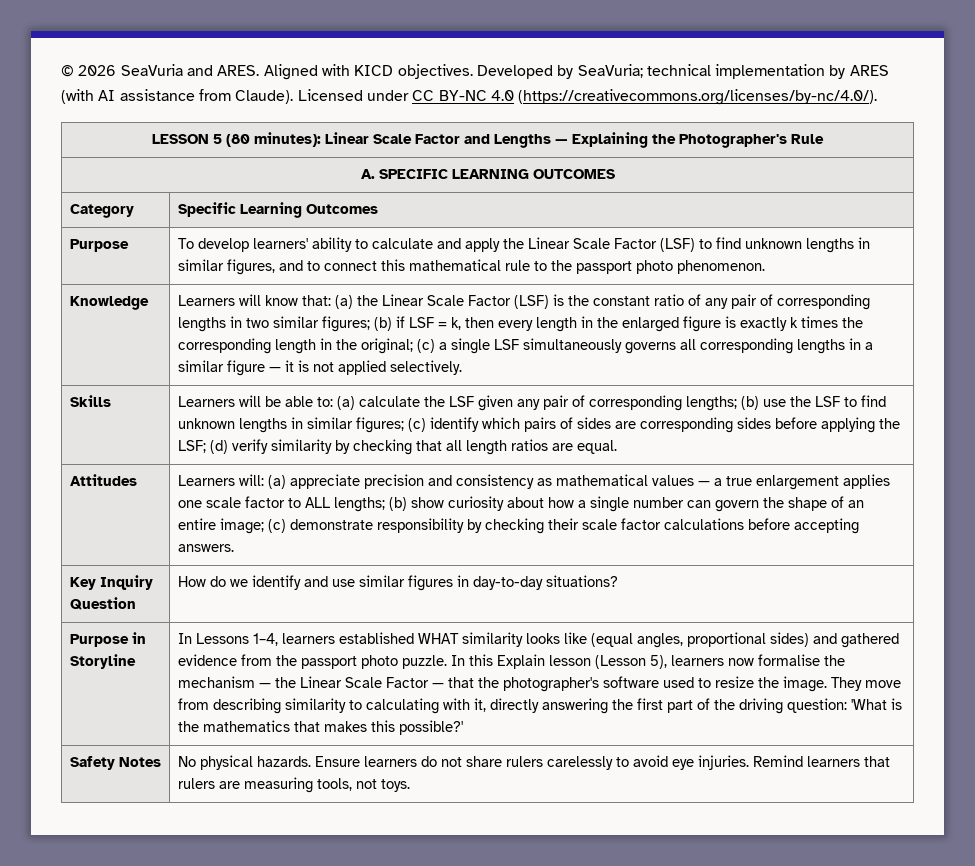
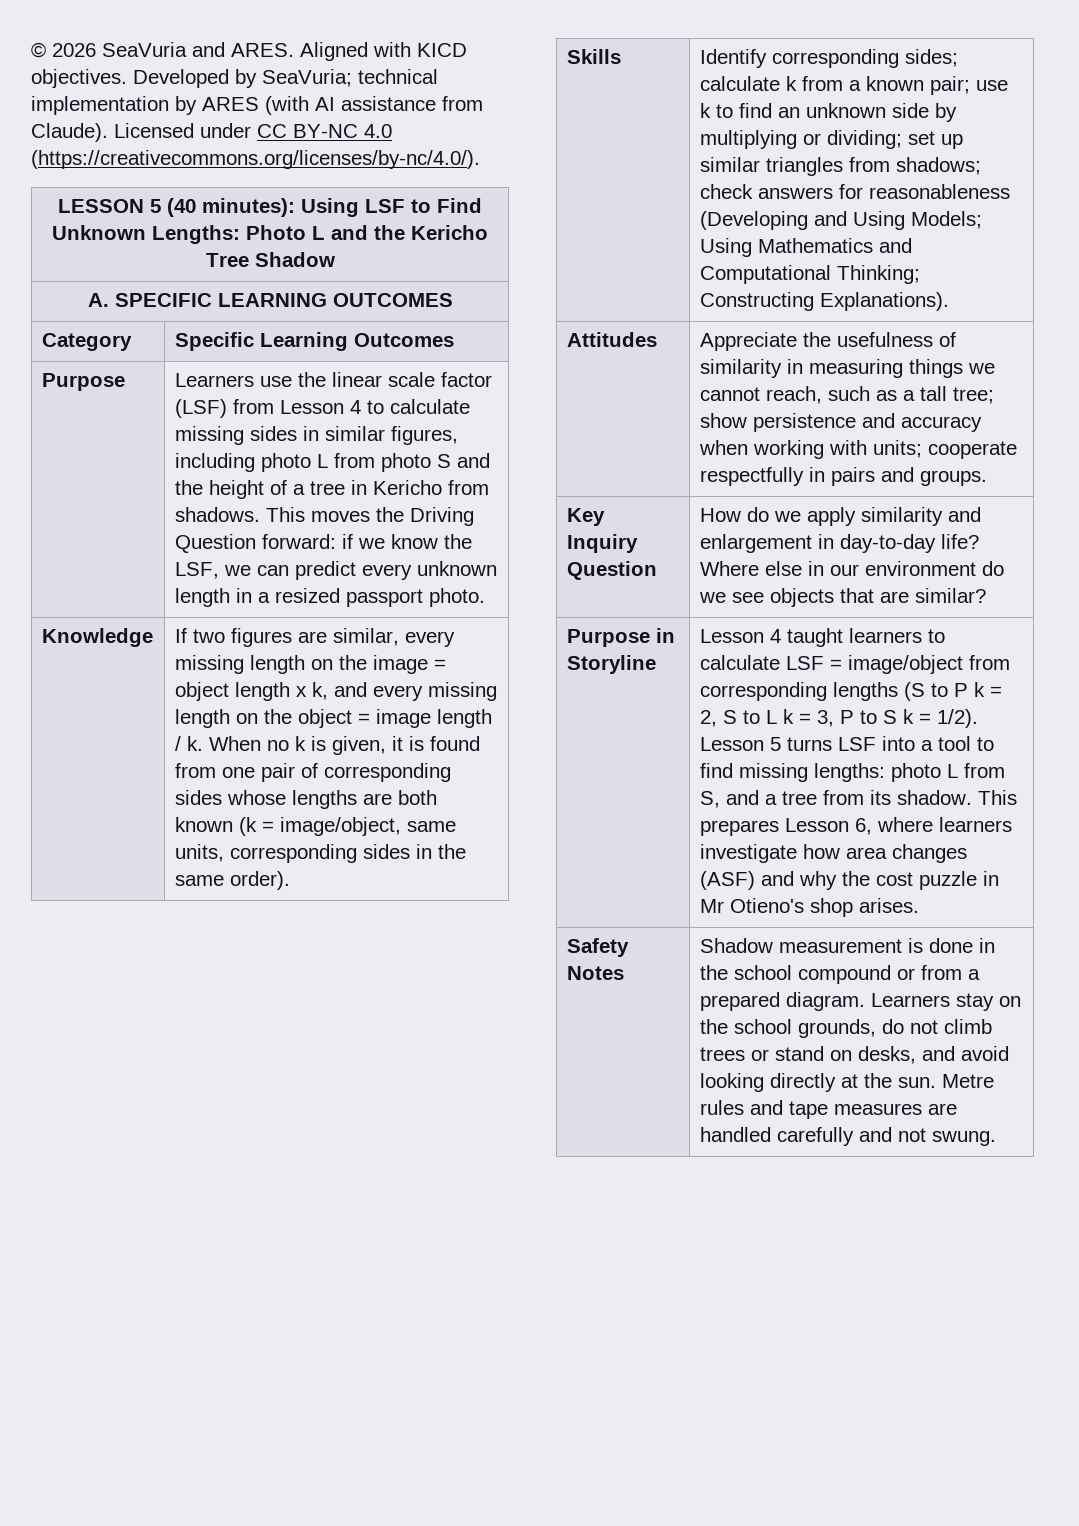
- LESSON 5 (80 minutes): Linear Scale Factor and Lengths — Explaining the Photographer's Rule
+ LESSON 5 (40 minutes): Using LSF to Find Unknown Lengths: Photo L and the Kericho Tree Shadow
- To develop learners' ability to calculate and apply the Linear Scale Factor (LSF) to find unknown lengths in similar figures, and to connect this mathematical rule to the passport photo phenomenon.
- Knowledge | Learners will know that: (a) the Linear Scale Factor (LSF) is the constant ratio of any pair of corresponding lengths in two similar figures; (b) if LSF = k, then every length in the enlarged figure is exactly k times the corresponding length in the original; (c) a single LSF simultaneously governs all corresponding lengths in a similar figure — it is not applied selectively.
- Skills | Learners will be able to: (a) calculate the LSF given any pair of corresponding lengths; (b) use the LSF to find unknown lengths in similar figures; (c) identify which pairs of sides are corresponding sides before applying the LSF; (d) verify similarity by checking that all length ratios are equal.
- Attitudes | Learners will: (a) appreciate precision and consistency as mathematical values — a true enlargement applies one scale factor to ALL lengths; (b) show curiosity about how a single number can govern the shape of an entire image; (c) demonstrate responsibility by checking their scale factor calculations before accepting answers.
+ Learners use the linear scale factor (LSF) from Lesson 4 to calculate missing sides in similar figures, including photo L from photo S and the height of a tree in Kericho from shadows. This moves the Driving Question forward: if we know the LSF, we can predict every unknown length in a resized passport photo.
+ Knowledge | If two figures are similar, every missing length on the image = object length x k, and every missing length on the object = image length / k. When no k is given, it is found from one pair of corresponding sides whose lengths are both known (k = image/object, same units, corresponding sides in the same order).
+ Skills | Identify corresponding sides; calculate k from a known pair; use k to find an unknown side by multiplying or dividing; set up similar triangles from shadows; check answers for reasonableness (Developing and Using Models; Using Mathematics and Computational Thinking; Constructing Explanations).
+ Attitudes | Appreciate the usefulness of similarity in measuring things we cannot reach, such as a tall tree; show persistence and accuracy when working with units; cooperate respectfully in pairs and groups.
- Key Inquiry Question | How do we identify and use similar figures in day-to-day situations?
- Purpose in Storyline | In Lessons 1–4, learners established WHAT similarity looks like (equal angles, proportional sides) and gathered evidence from the passport photo puzzle. In this Explain lesson (Lesson 5), learners now formalise the mechanism — the Linear Scale Factor — that the photographer's software used to resize the image. They move from describing similarity to calculating with it, directly answering the first part of the driving question: 'What is the mathematics that makes this possible?'
- Safety Notes | No physical hazards. Ensure learners do not share rulers carelessly to avoid eye injuries. Remind learners that rulers are measuring tools, not toys.
+ Key Inquiry Question | How do we apply similarity and enlargement in day-to-day life? Where else in our environment do we see objects that are similar?
+ Purpose in Storyline | Lesson 4 taught learners to calculate LSF = image/object from corresponding lengths (S to P k = 2, S to L k = 3, P to S k = 1/2). Lesson 5 turns LSF into a tool to find missing lengths: photo L from S, and a tree from its shadow. This prepares Lesson 6, where learners investigate how area changes (ASF) and why the cost puzzle in Mr Otieno's shop arises.
+ Safety Notes | Shadow measurement is done in the school compound or from a prepared diagram. Learners stay on the school grounds, do not climb trees or stand on desks, and avoid looking directly at the sun. Metre rules and tape measures are handled carefully and not swung.

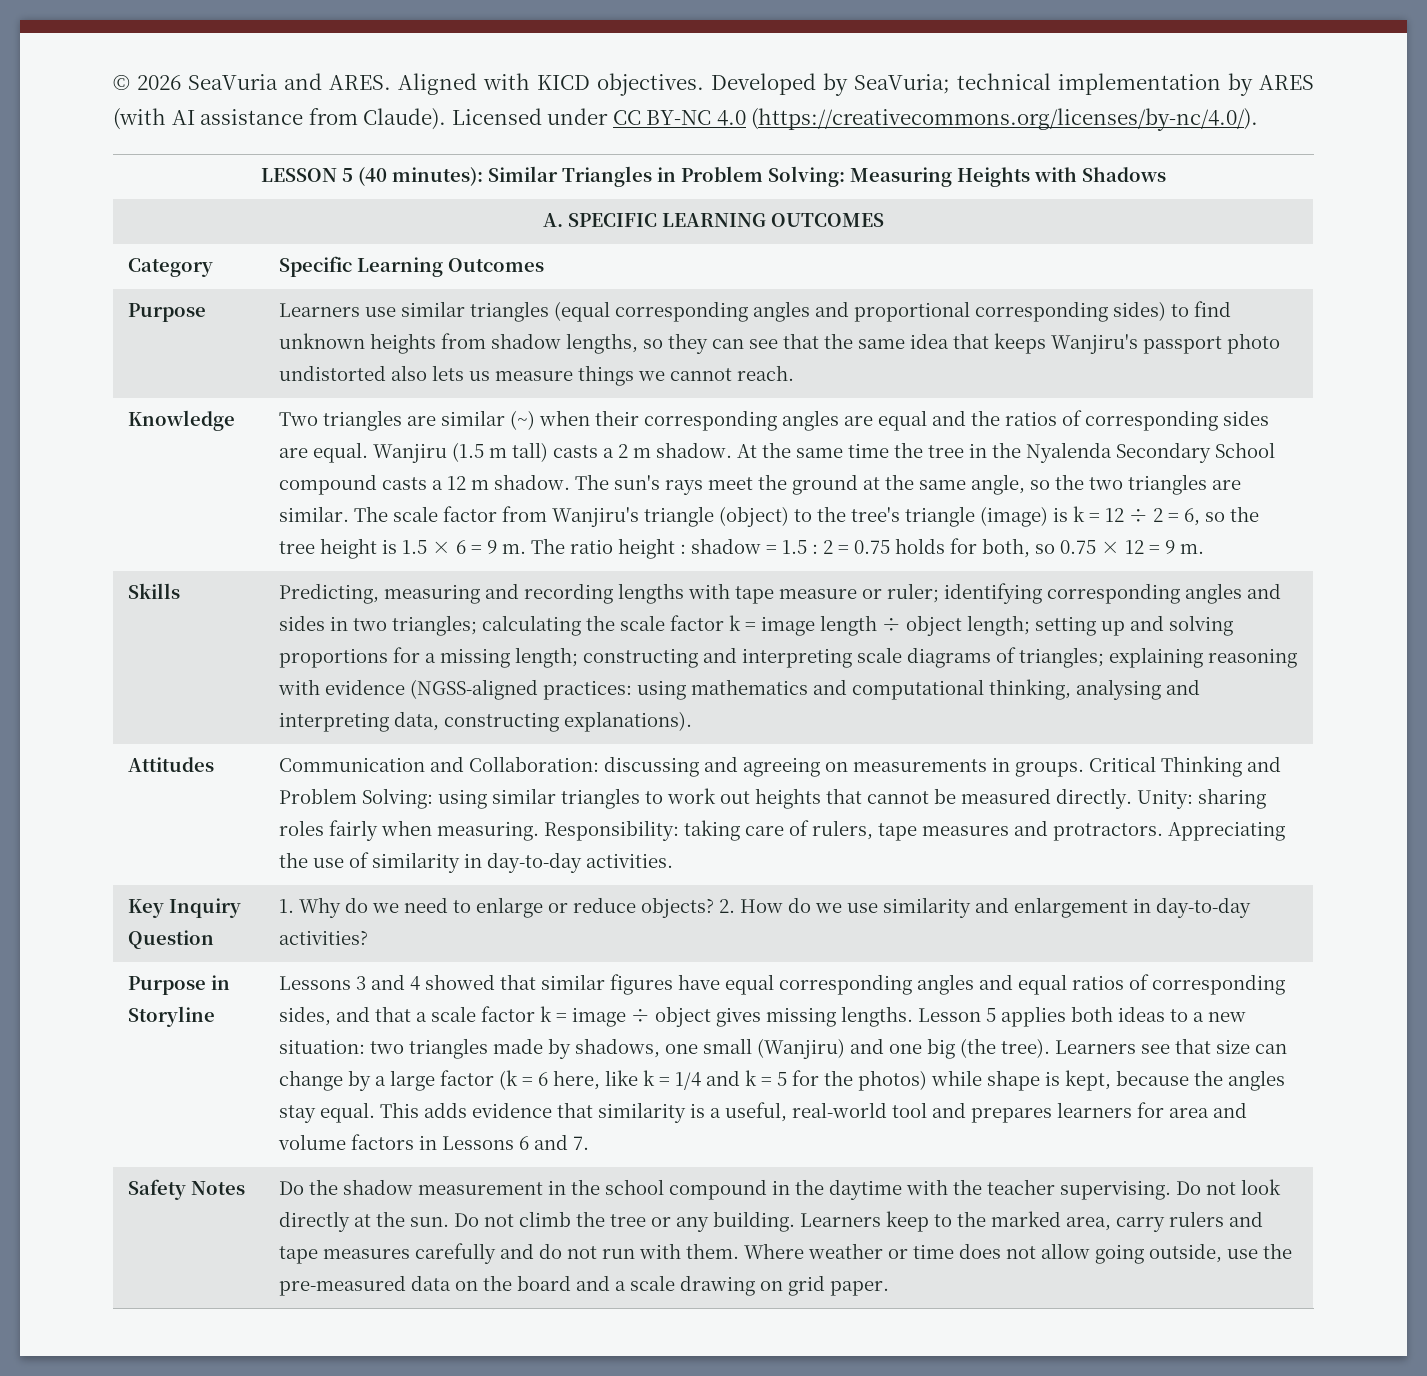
- LESSON 5 (40 minutes): Using LSF to Find Unknown Lengths: Photo L and the Kericho Tree Shadow
+ LESSON 5 (40 minutes): Similar Triangles in Problem Solving: Measuring Heights with Shadows
- Learners use the linear scale factor (LSF) from Lesson 4 to calculate missing sides in similar figures, including photo L from photo S and the height of a tree in Kericho from shadows. This moves the Driving Question forward: if we know the LSF, we can predict every unknown length in a resized passport photo.
- Knowledge | If two figures are similar, every missing length on the image = object length x k, and every missing length on the object = image length / k. When no k is given, it is found from one pair of corresponding sides whose lengths are both known (k = image/object, same units, corresponding sides in the same order).
- Skills | Identify corresponding sides; calculate k from a known pair; use k to find an unknown side by multiplying or dividing; set up similar triangles from shadows; check answers for reasonableness (Developing and Using Models; Using Mathematics and Computational Thinking; Constructing Explanations).
- Attitudes | Appreciate the usefulness of similarity in measuring things we cannot reach, such as a tall tree; show persistence and accuracy when working with units; cooperate respectfully in pairs and groups.
- Key Inquiry Question | How do we apply similarity and enlargement in day-to-day life? Where else in our environment do we see objects that are similar?
- Purpose in Storyline | Lesson 4 taught learners to calculate LSF = image/object from corresponding lengths (S to P k = 2, S to L k = 3, P to S k = 1/2). Lesson 5 turns LSF into a tool to find missing lengths: photo L from S, and a tree from its shadow. This prepares Lesson 6, where learners investigate how area changes (ASF) and why the cost puzzle in Mr Otieno's shop arises.
- Safety Notes | Shadow measurement is done in the school compound or from a prepared diagram. Learners stay on the school grounds, do not climb trees or stand on desks, and avoid looking directly at the sun. Metre rules and tape measures are handled carefully and not swung.
+ Learners use similar triangles (equal corresponding angles and proportional corresponding sides) to find unknown heights from shadow lengths, so they can see that the same idea that keeps Wanjiru's passport photo undistorted also lets us measure things we cannot reach.
+ Knowledge | Two triangles are similar (~) when their corresponding angles are equal and the ratios of corresponding sides are equal. Wanjiru (1.5 m tall) casts a 2 m shadow. At the same time the tree in the Nyalenda Secondary School compound casts a 12 m shadow. The sun's rays meet the ground at the same angle, so the two triangles are similar. The scale factor from Wanjiru's triangle (object) to the tree's triangle (image) is k = 12 ÷ 2 = 6, so the tree height is 1.5 × 6 = 9 m. The ratio height : shadow = 1.5 : 2 = 0.75 holds for both, so 0.75 × 12 = 9 m.
+ Skills | Predicting, measuring and recording lengths with tape measure or ruler; identifying corresponding angles and sides in two triangles; calculating the scale factor k = image length ÷ object length; setting up and solving proportions for a missing length; constructing and interpreting scale diagrams of triangles; explaining reasoning with evidence (NGSS-aligned practices: using mathematics and computational thinking, analysing and interpreting data, constructing explanations).
+ Attitudes | Communication and Collaboration: discussing and agreeing on measurements in groups. Critical Thinking and Problem Solving: using similar triangles to work out heights that cannot be measured directly. Unity: sharing roles fairly when measuring. Responsibility: taking care of rulers, tape measures and protractors. Appreciating the use of similarity in day-to-day activities.
+ Key Inquiry Question | 1. Why do we need to enlarge or reduce objects? 2. How do we use similarity and enlargement in day-to-day activities?
+ Purpose in Storyline | Lessons 3 and 4 showed that similar figures have equal corresponding angles and equal ratios of corresponding sides, and that a scale factor k = image ÷ object gives missing lengths. Lesson 5 applies both ideas to a new situation: two triangles made by shadows, one small (Wanjiru) and one big (the tree). Learners see that size can change by a large factor (k = 6 here, like k = 1/4 and k = 5 for the photos) while shape is kept, because the angles stay equal. This adds evidence that similarity is a useful, real-world tool and prepares learners for area and volume factors in Lessons 6 and 7.
+ Safety Notes | Do the shadow measurement in the school compound in the daytime with the teacher supervising. Do not look directly at the sun. Do not climb the tree or any building. Learners keep to the marked area, carry rulers and tape measures carefully and do not run with them. Where weather or time does not allow going outside, use the pre-measured data on the board and a scale drawing on grid paper.

